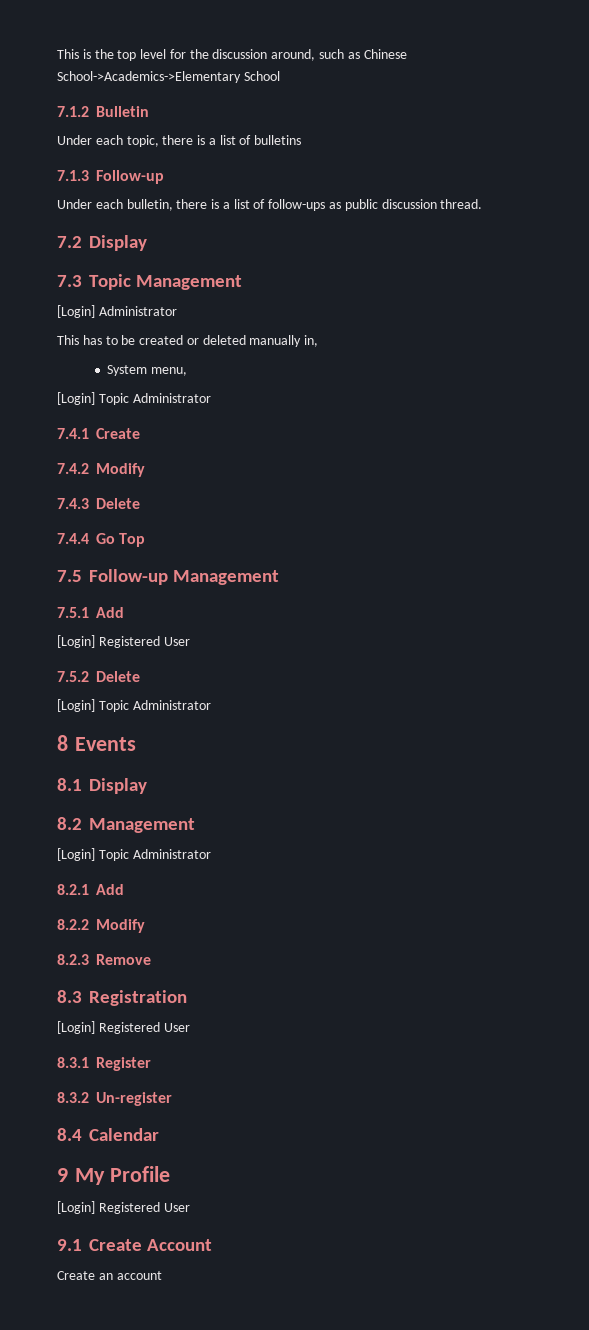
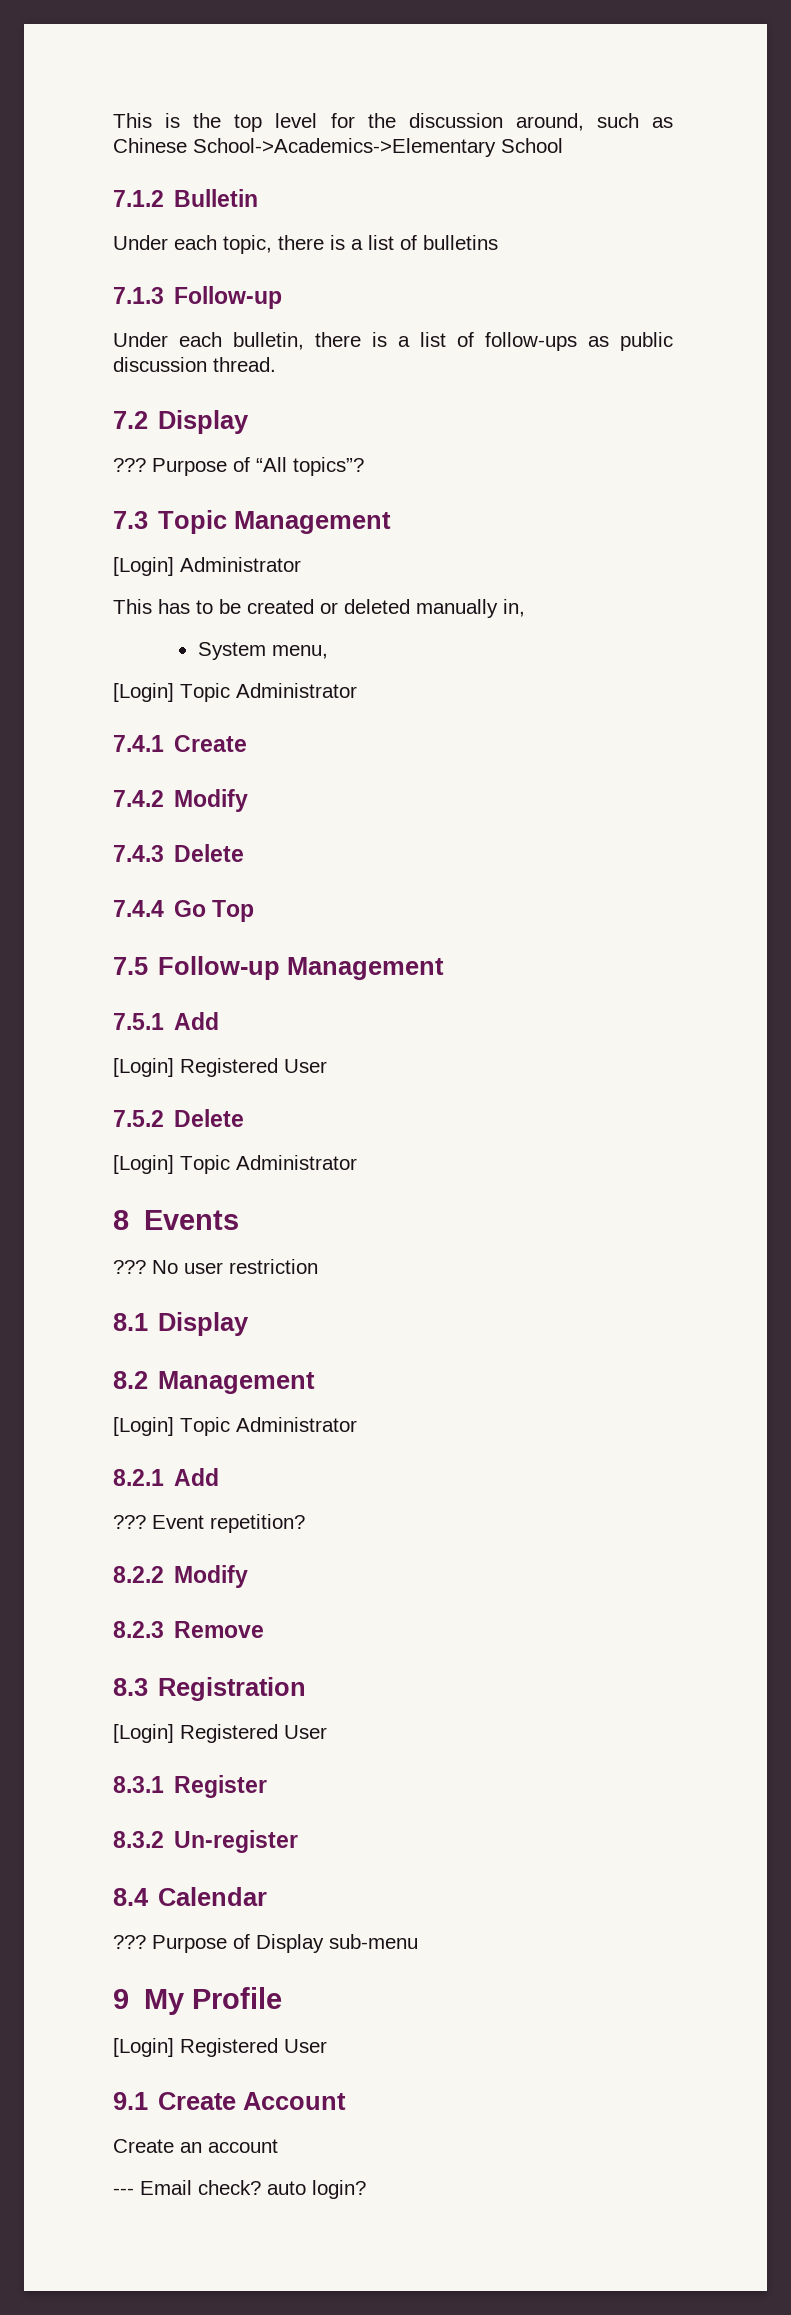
+ ??? Purpose of “All topics”?
+ ??? No user restriction
+ ??? Event repetition?
+ ??? Purpose of Display sub-menu
+ --- Email check? auto login?

